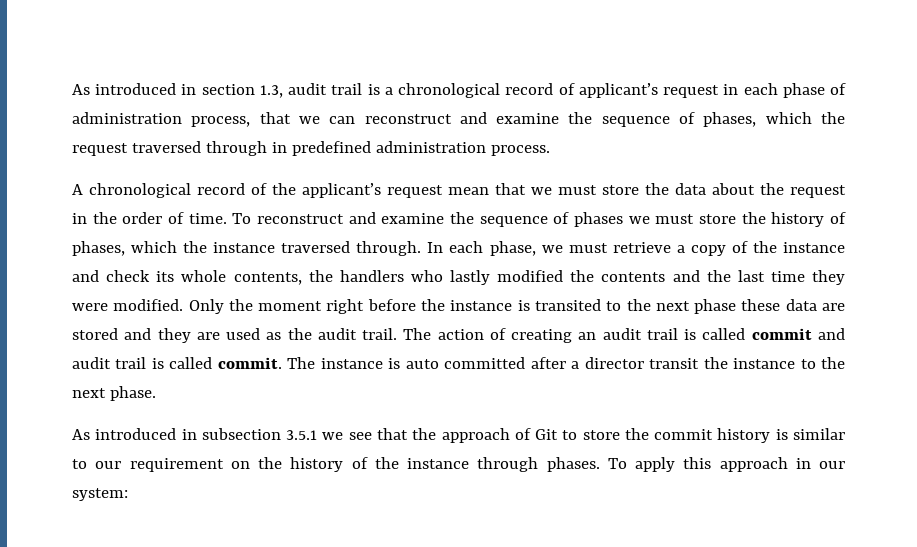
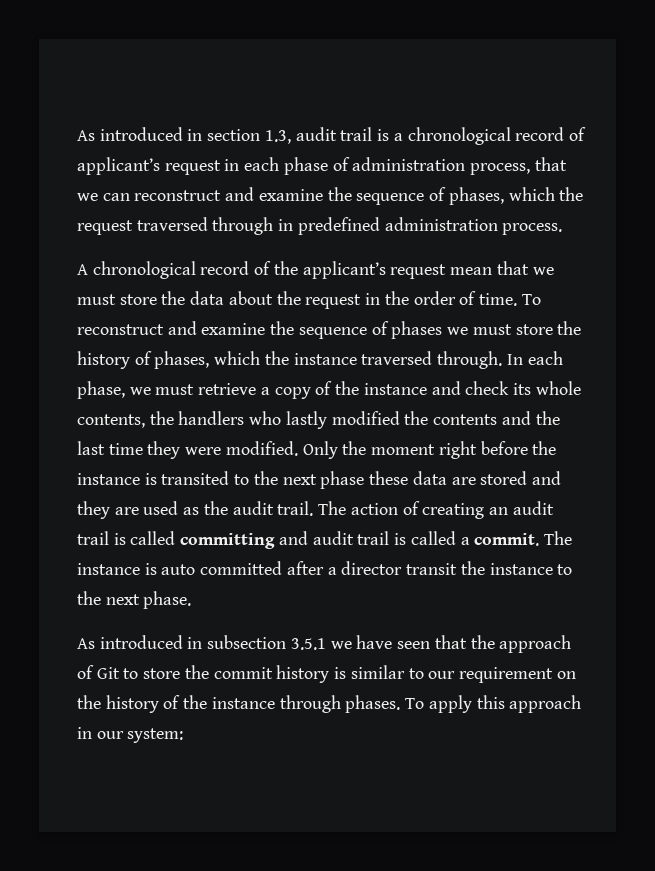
- The action of creating an audit trail is called commit and audit trail is called commit.
+ The action of creating an audit trail is called committing and audit trail is called a commit.
- As introduced in subsection 3.5.1 we see that the approach of Git to store the commit history is similar to our requirement on the history of the instance through phases.
+ As introduced in subsection 3.5.1 we have seen that the approach of Git to store the commit history is similar to our requirement on the history of the instance through phases.

